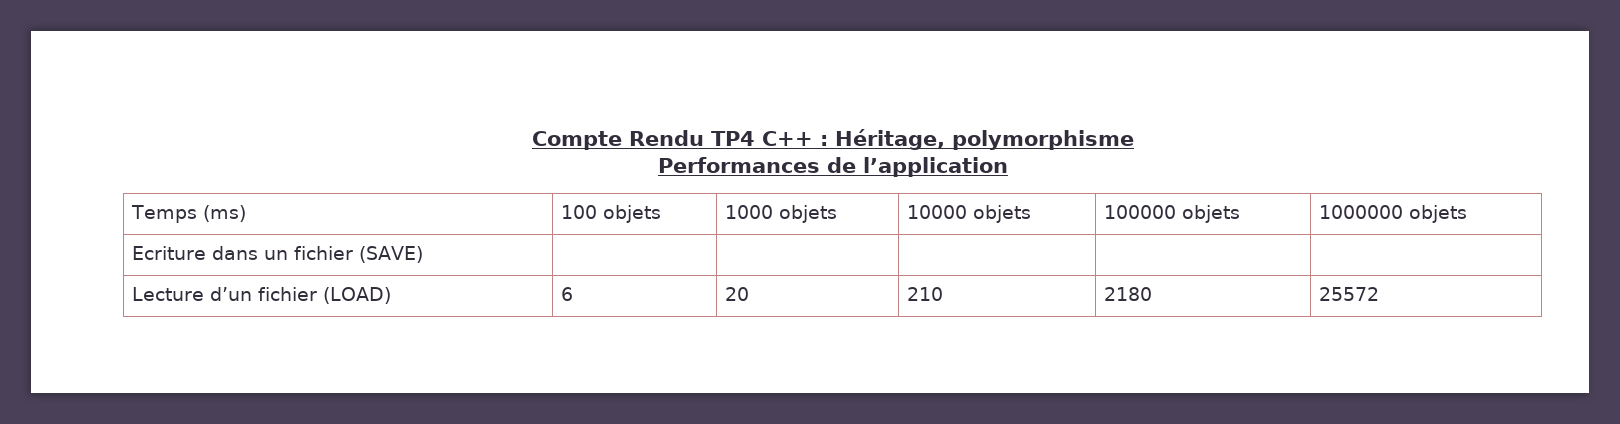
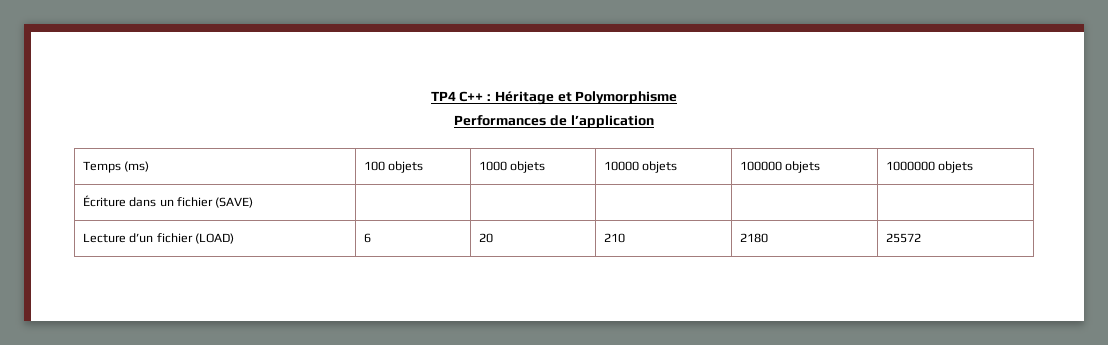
- Compte Rendu TP4 C++ : Héritage, polymorphisme
+ TP4 C++ : Héritage et Polymorphisme
- Ecriture dans un fichier (SAVE) | | | | |
+ Écriture dans un fichier (SAVE) | | | | |

